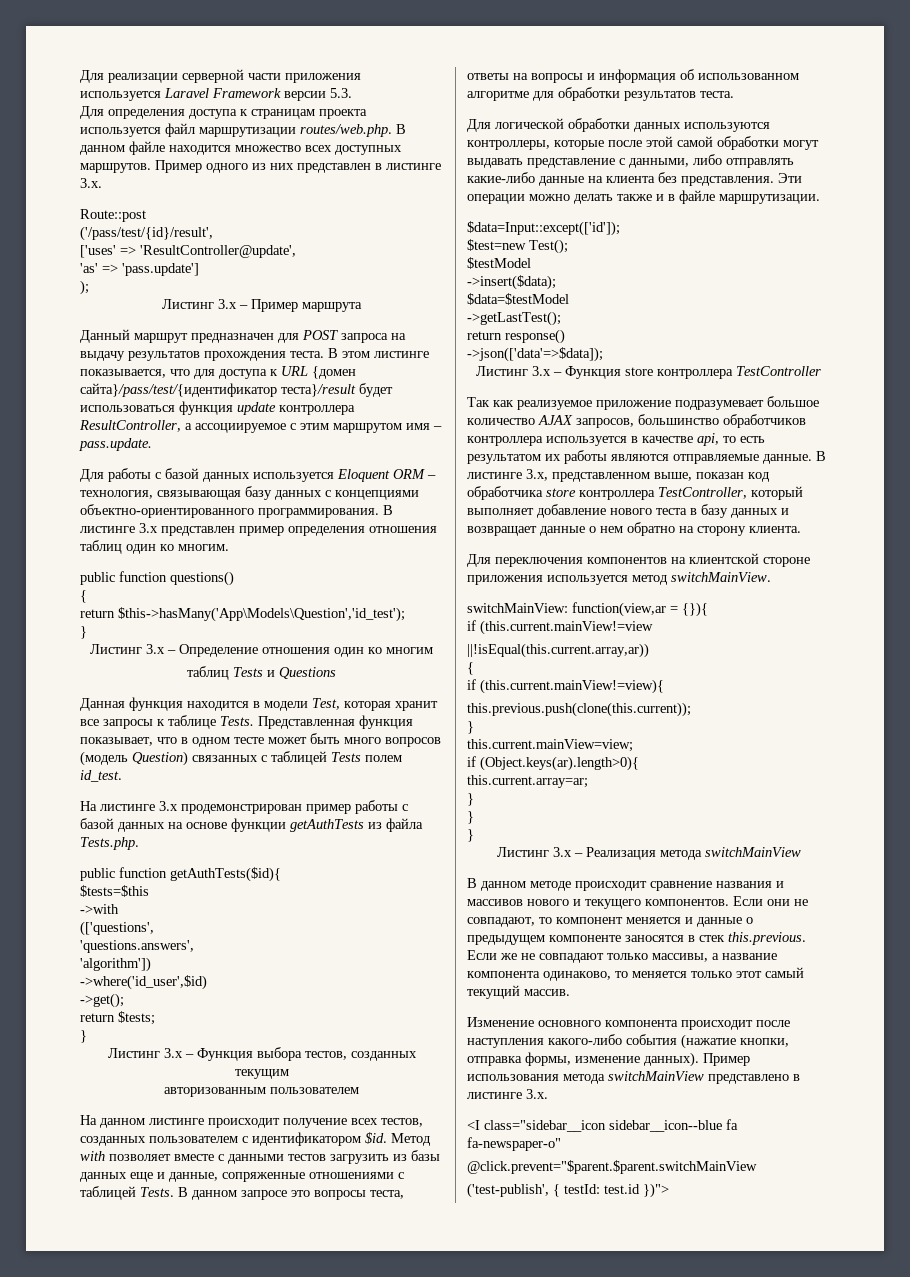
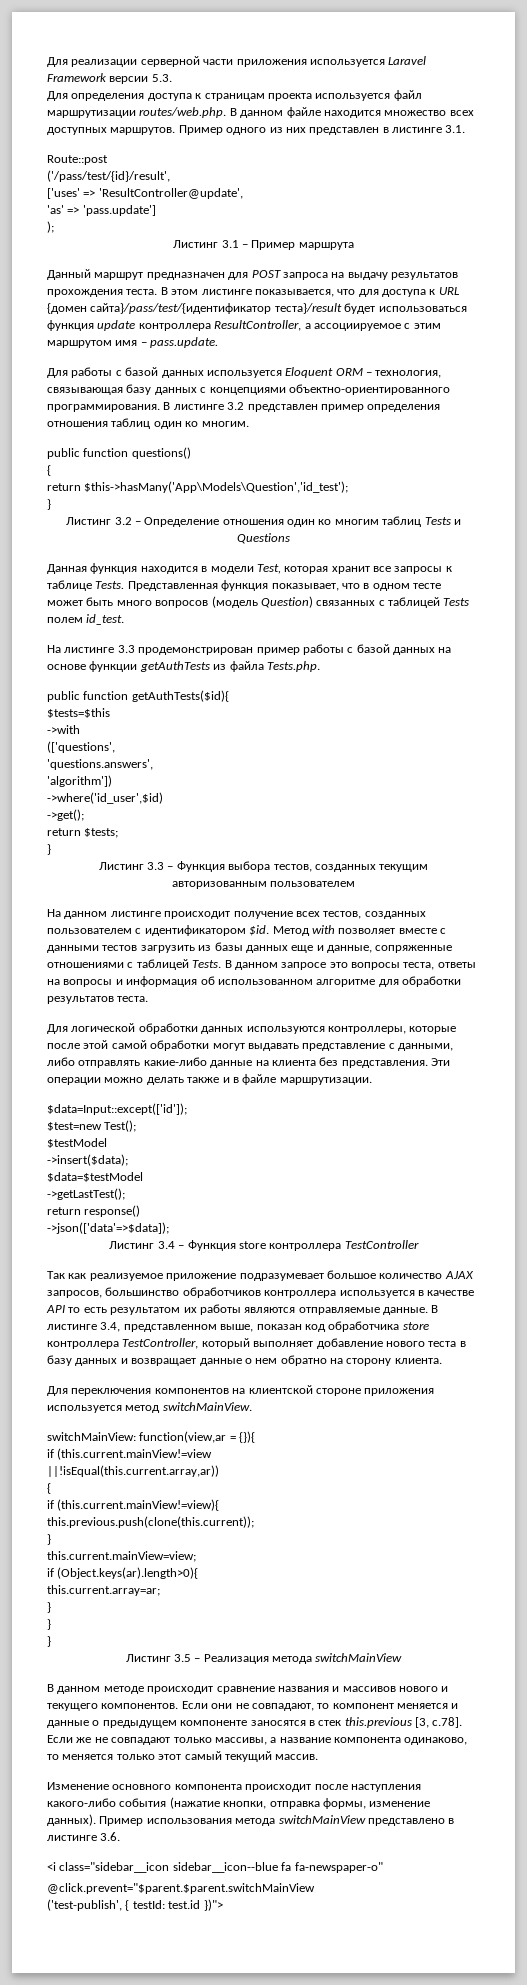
- Пример одного из них представлен в листинге 3.х.
+ Пример одного из них представлен в листинге 3.1.
- Листинг 3.x – Пример маршрута
+ Листинг 3.1 – Пример маршрута
- В листинге 3.х представлен пример определения отношения таблиц один ко многим.
+ В листинге 3.2 представлен пример определения отношения таблиц один ко многим.
- Листинг 3.х – Определение отношения один ко многим
- таблиц Tests и Questions
+ Листинг 3.2 – Определение отношения один ко многим таблиц Tests и Questions
- На листинге 3.х продемонстрирован пример работы с базой данных на основе функции getAuthTests из файла Tests.php.
+ На листинге 3.3 продемонстрирован пример работы с базой данных на основе функции getAuthTests из файла Tests.php.
- Листинг 3.х – Функция выбора тестов, созданных текущим
+ Листинг 3.3 – Функция выбора тестов, созданных текущим
- Листинг 3.х – Функция store контроллера TestController
+ Листинг 3.4 – Функция store контроллера TestController
- Так как реализуемое приложение подразумевает большое количество AJAX запросов, большинство обработчиков контроллера используется в качестве api, то есть результатом их работы являются отправляемые данные.
+ Так как реализуемое приложение подразумевает большое количество AJAX запросов, большинство обработчиков контроллера используется в качестве API то есть результатом их работы являются отправляемые данные.
- В листинге 3.х, представленном выше, показан код обработчика store контроллера TestController, который выполняет добавление нового теста в базу данных и возвращает данные о нем обратно на сторону клиента.
+ В листинге 3.4, представленном выше, показан код обработчика store контроллера TestController, который выполняет добавление нового теста в базу данных и возвращает данные о нем обратно на сторону клиента.
- Листинг 3.х – Реализация метода switchMainView
+ Листинг 3.5 – Реализация метода switchMainView
- Если они не совпадают, то компонент меняется и данные о предыдущем компоненте заносятся в стек this.previous. Если же не совпадают только массивы, а название компонента одинаково, то меняется только этот самый текущий массив.
+ Если они не совпадают, то компонент меняется и данные о предыдущем компоненте заносятся в стек this.previous [3, c.78]. Если же не совпадают только массивы, а название компонента одинаково, то меняется только этот самый текущий массив.
- Пример использования метода switchMainView представлено в листинге 3.х.
- <I class="sidebar__icon sidebar__icon--blue fa fa-newspaper-o"
+ Пример использования метода switchMainView представлено в листинге 3.6.
+ <i class="sidebar__icon sidebar__icon--blue fa fa-newspaper-o"

